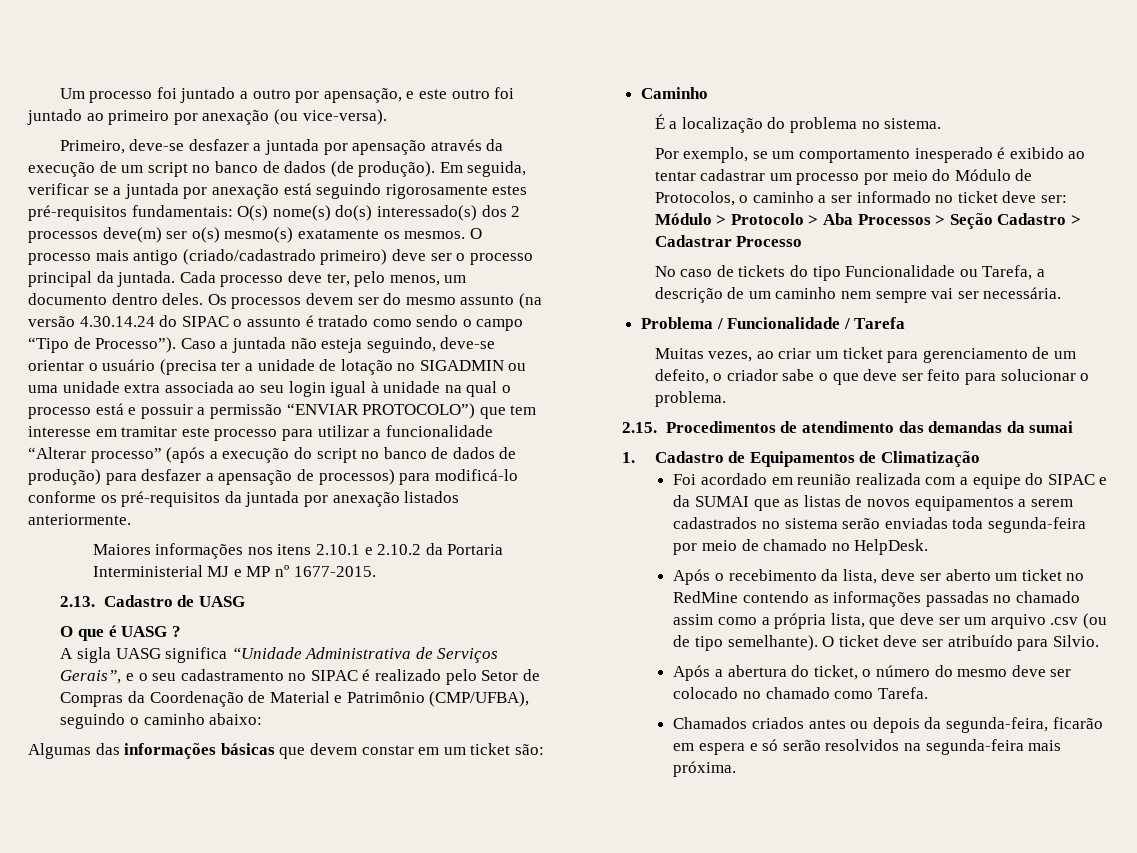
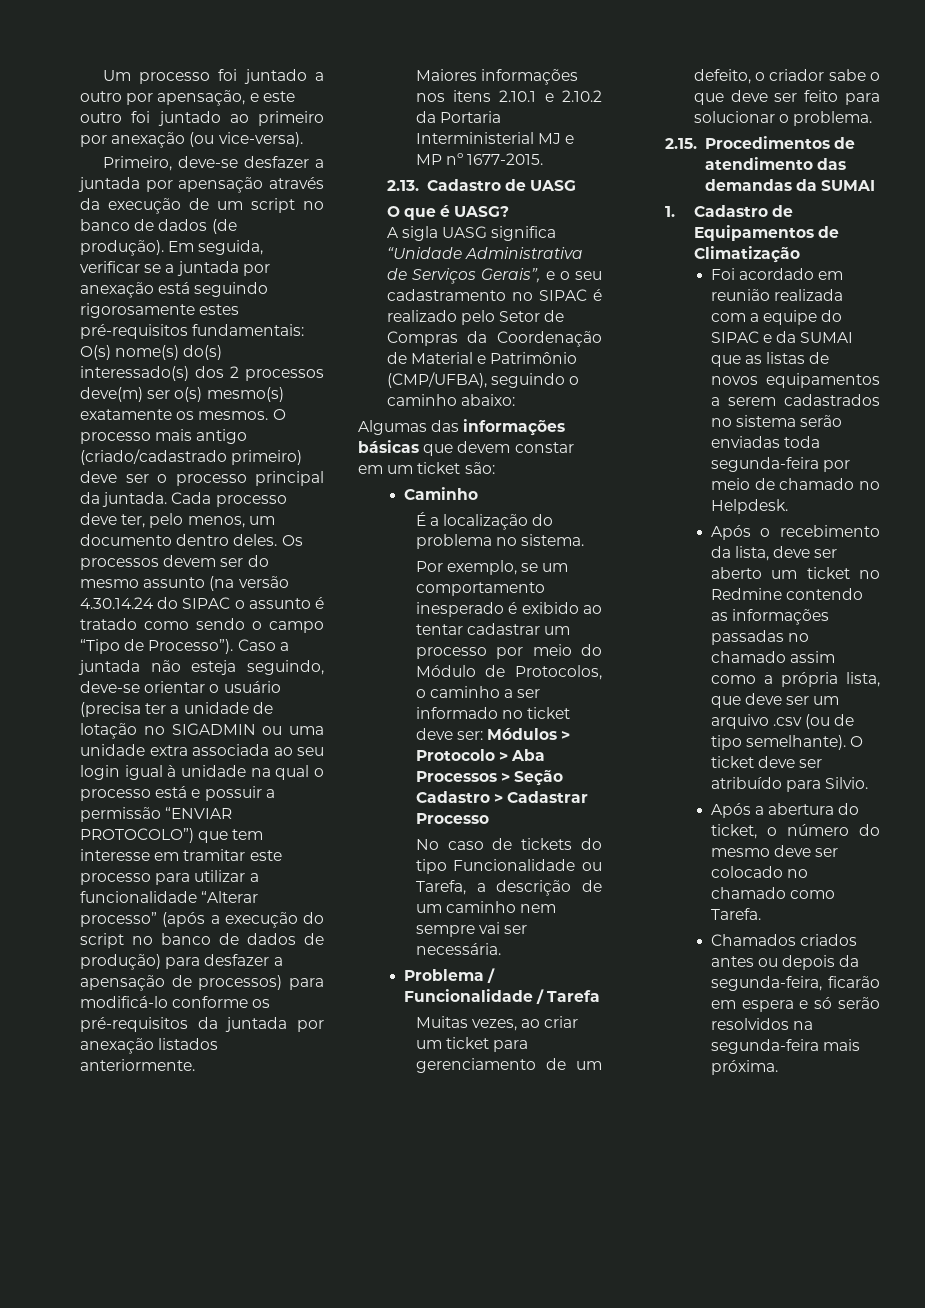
- O que é UASG ?
+ O que é UASG?
- Por exemplo, se um comportamento inesperado é exibido ao tentar cadastrar um processo por meio do Módulo de Protocolos, o caminho a ser informado no ticket deve ser: Módulo > Protocolo > Aba Processos > Seção Cadastro > Cadastrar Processo
+ Por exemplo, se um comportamento inesperado é exibido ao tentar cadastrar um processo por meio do Módulo de Protocolos, o caminho a ser informado no ticket deve ser: Módulos > Protocolo > Aba Processos > Seção Cadastro > Cadastrar Processo
- 2.15. Procedimentos de atendimento das demandas da sumai
+ 2.15. Procedimentos de atendimento das demandas da SUMAI
- Foi acordado em reunião realizada com a equipe do SIPAC e da SUMAI que as listas de novos equipamentos a serem cadastrados no sistema serão enviadas toda segunda-feira por meio de chamado no HelpDesk.
+ Foi acordado em reunião realizada com a equipe do SIPAC e da SUMAI que as listas de novos equipamentos a serem cadastrados no sistema serão enviadas toda segunda-feira por meio de chamado no Helpdesk.
- Após o recebimento da lista, deve ser aberto um ticket no RedMine contendo as informações passadas no chamado assim como a própria lista, que deve ser um arquivo .csv (ou de tipo semelhante).
+ Após o recebimento da lista, deve ser aberto um ticket no Redmine contendo as informações passadas no chamado assim como a própria lista, que deve ser um arquivo .csv (ou de tipo semelhante).

